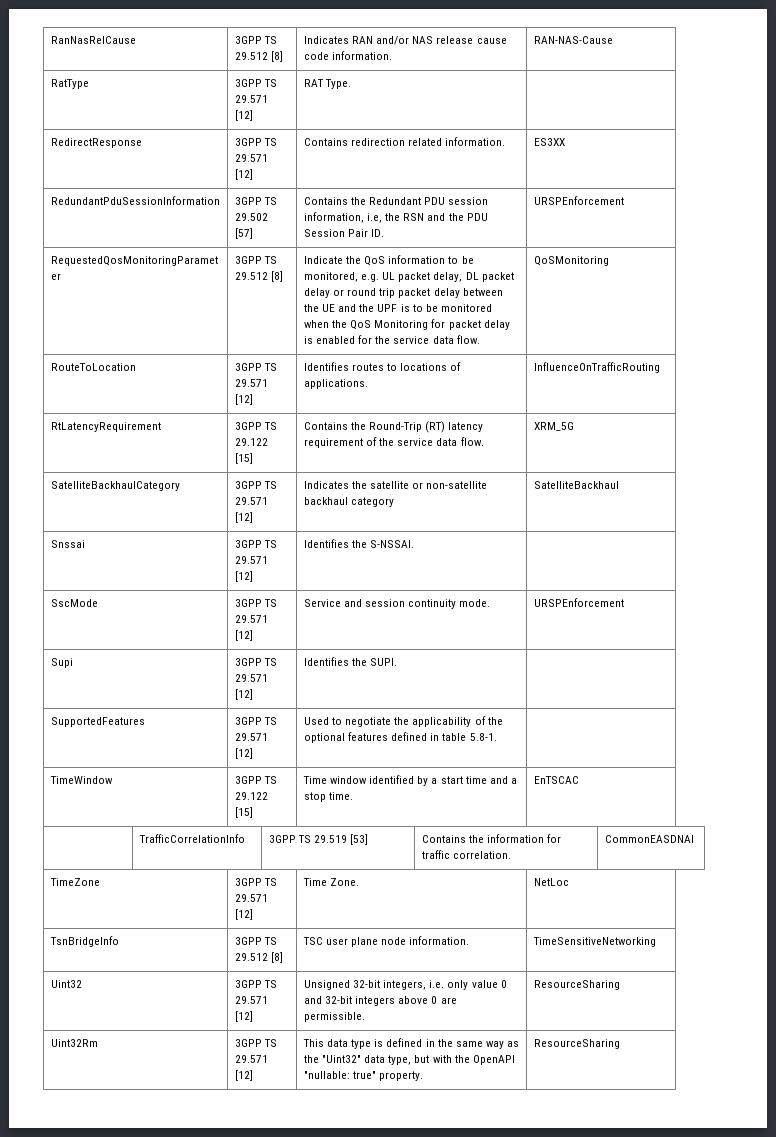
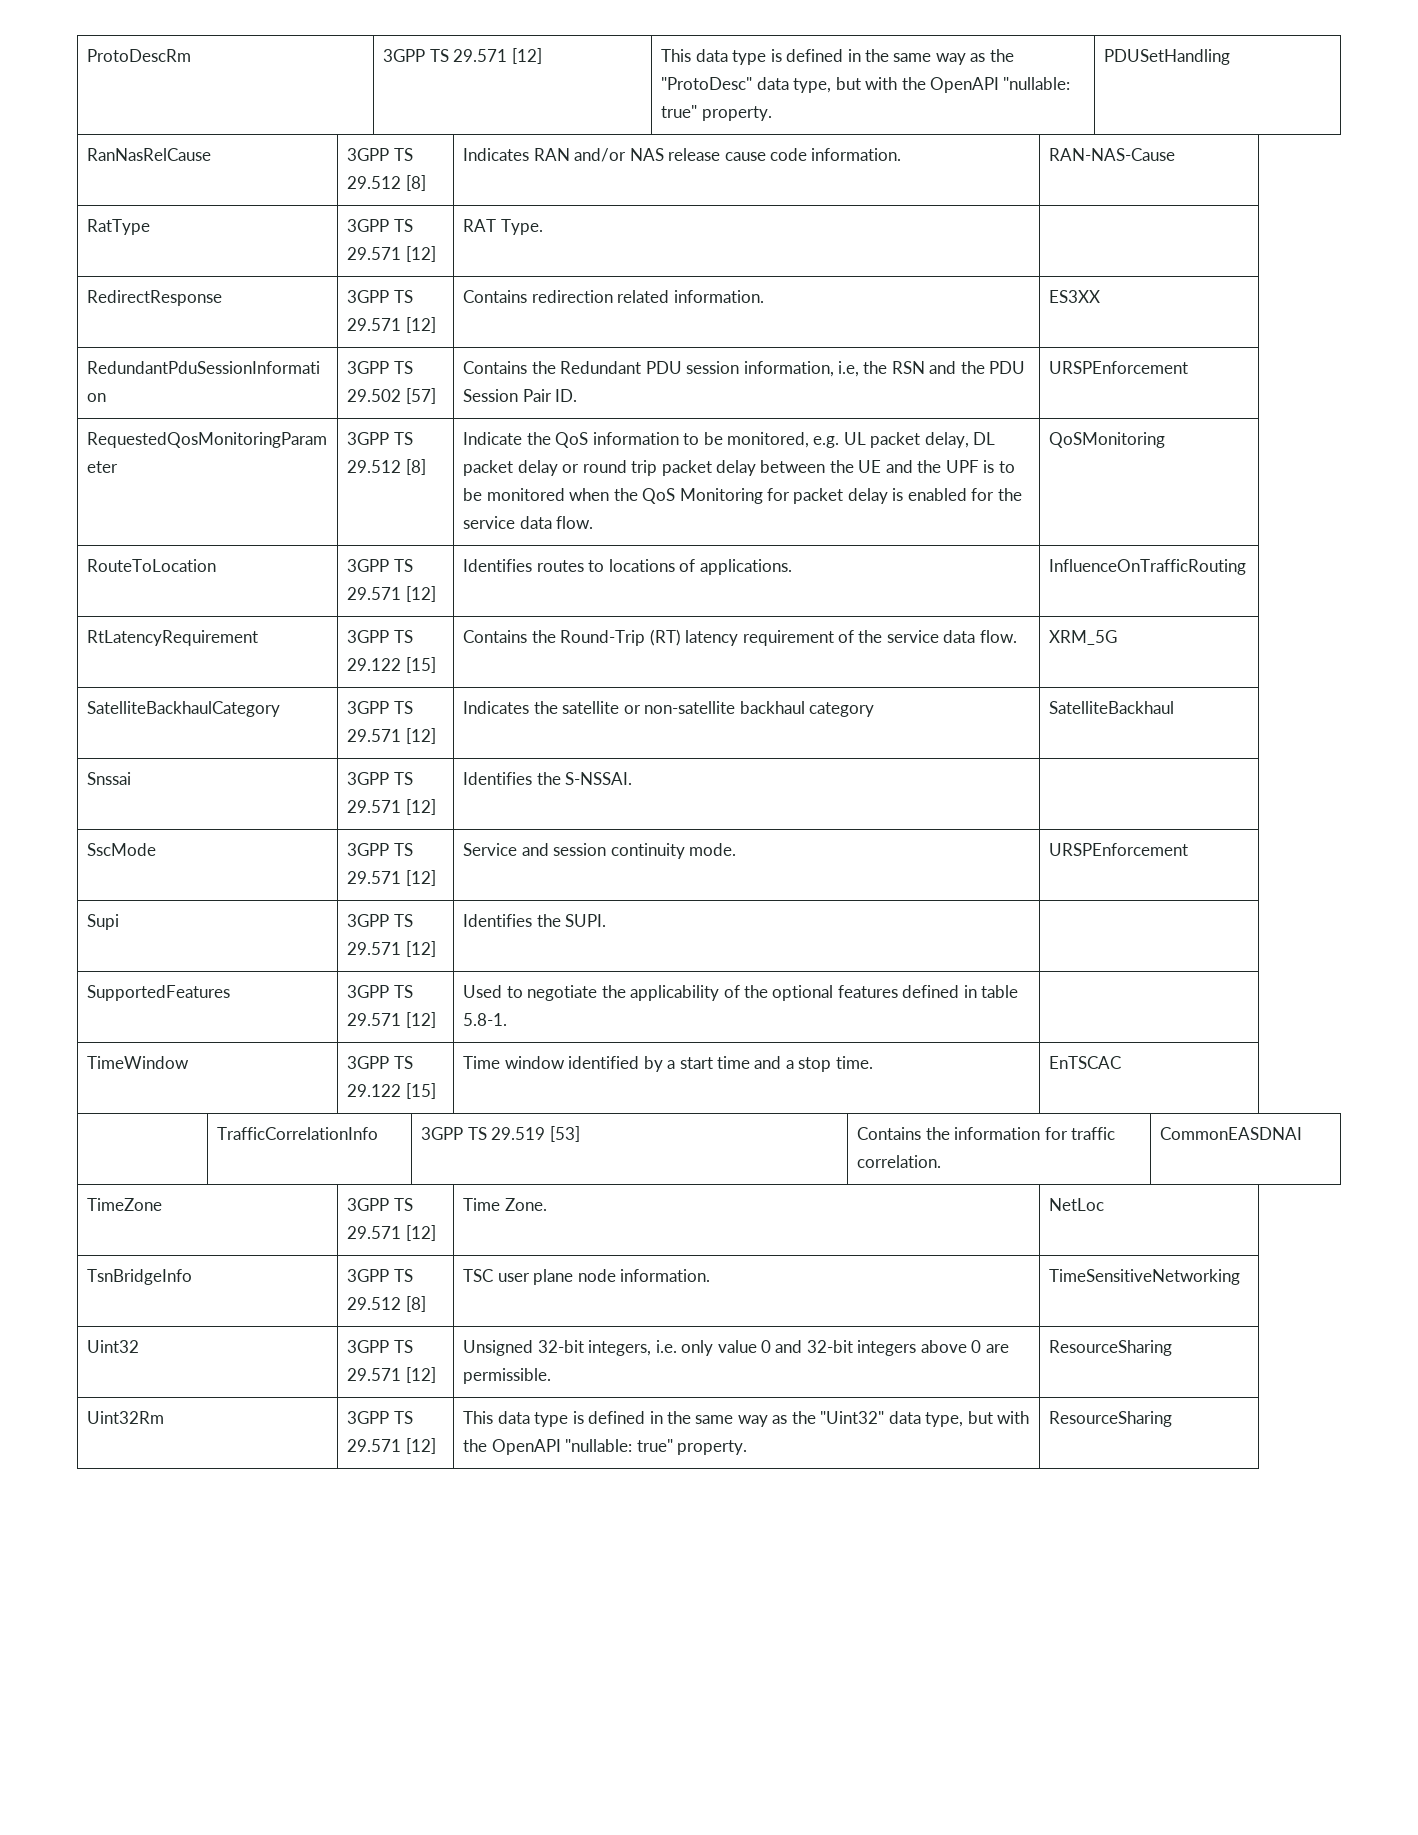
+ ProtoDescRm | 3GPP TS 29.571 [12] | This data type is defined in the same way as the "ProtoDesc" data type, but with the OpenAPI "nullable: true" property. | PDUSetHandling

